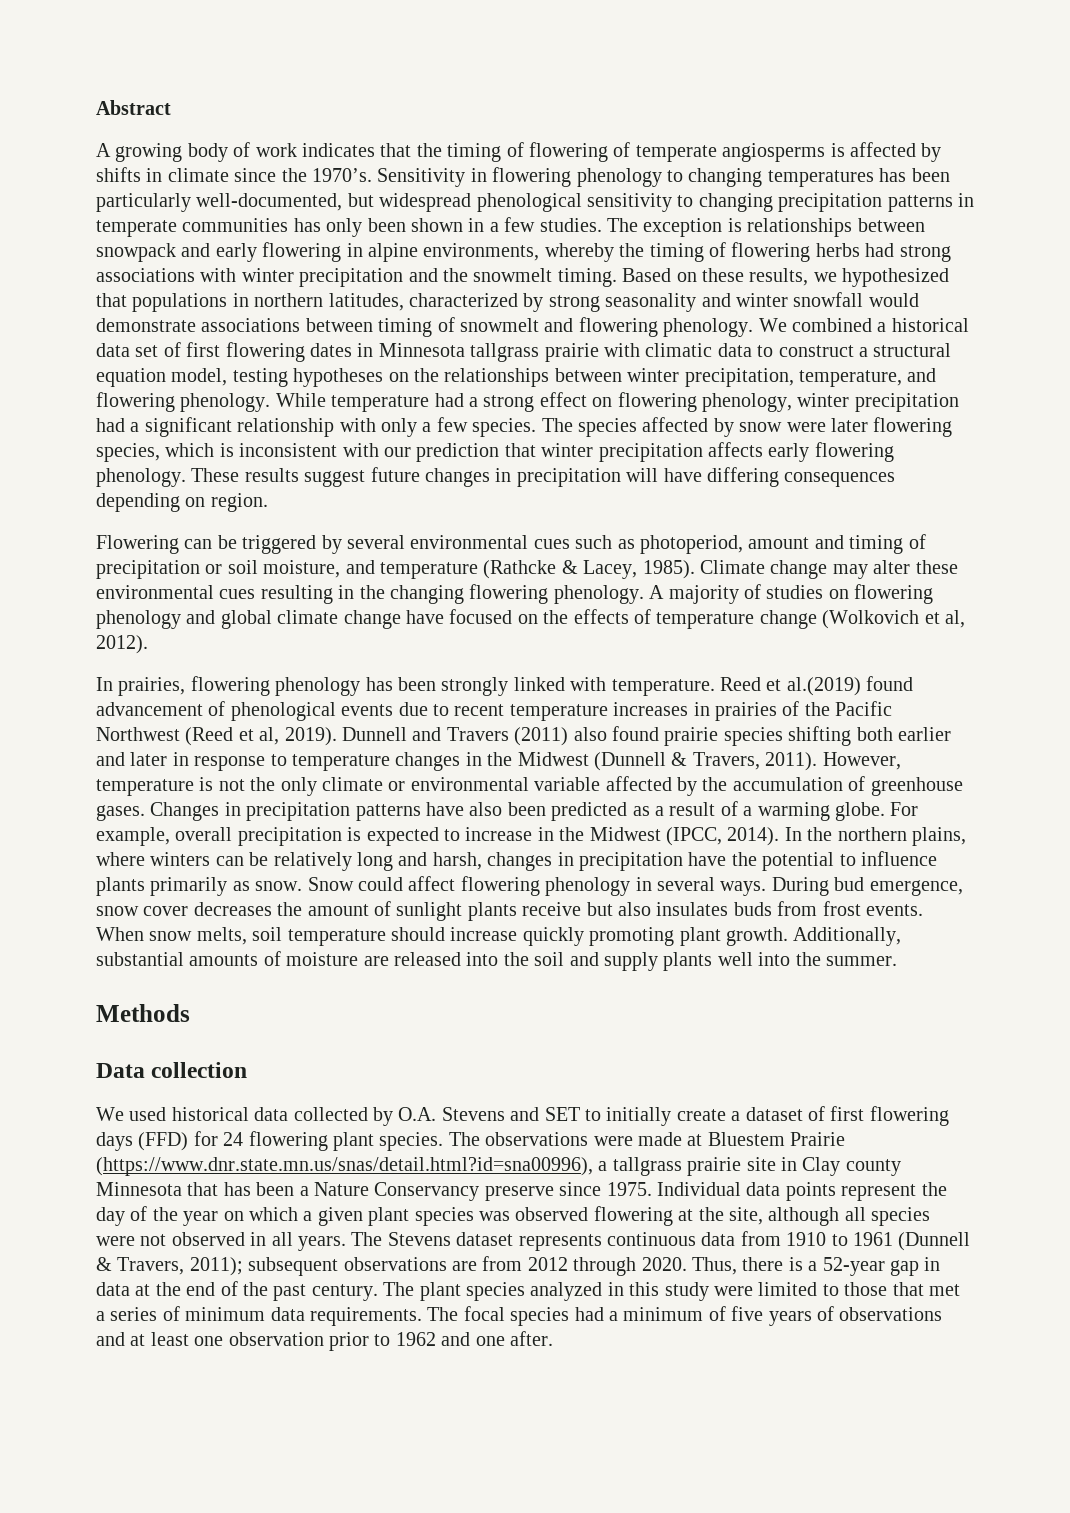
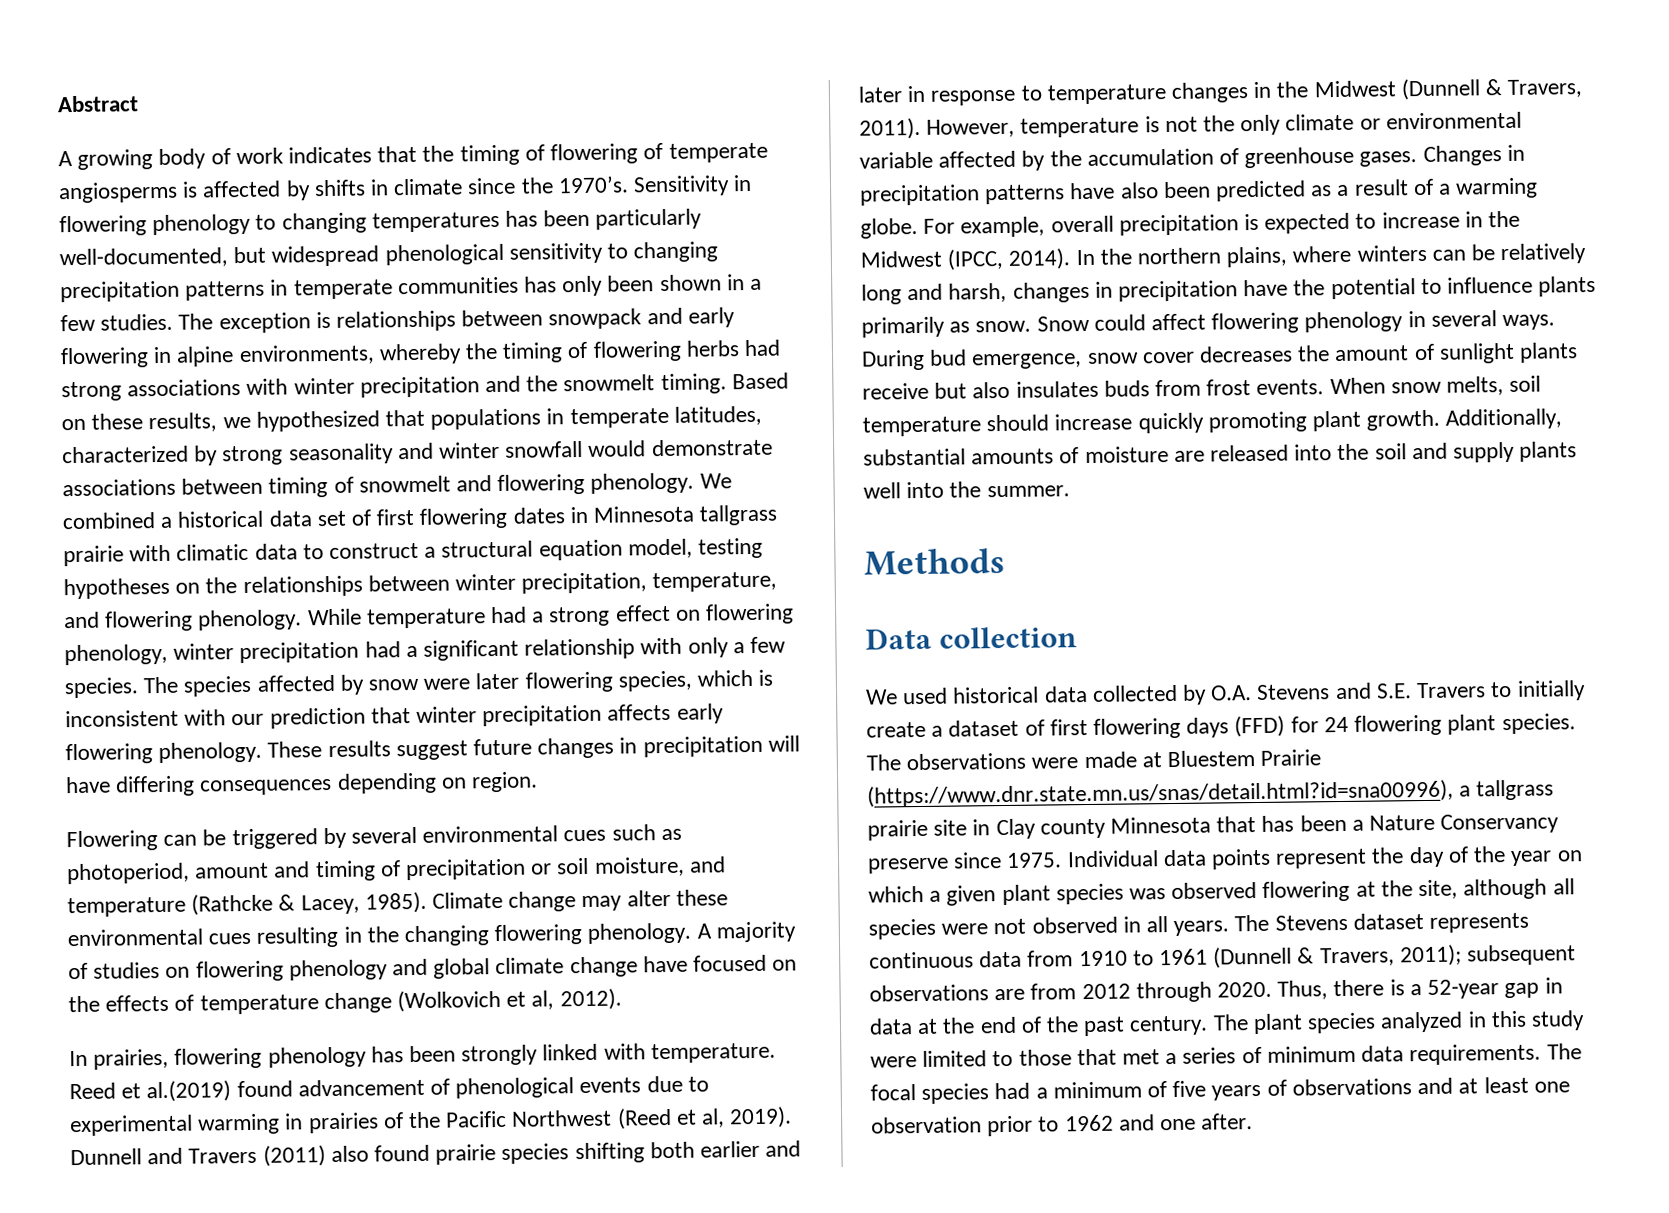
- Based on these results, we hypothesized that populations in northern latitudes, characterized by strong seasonality and winter snowfall would demonstrate associations between timing of snowmelt and flowering phenology.
+ Based on these results, we hypothesized that populations in temperate latitudes, characterized by strong seasonality and winter snowfall would demonstrate associations between timing of snowmelt and flowering phenology.
- Reed et al.(2019) found advancement of phenological events due to recent temperature increases in prairies of the Pacific Northwest (Reed et al, 2019).
+ Reed et al.(2019) found advancement of phenological events due to experimental warming in prairies of the Pacific Northwest (Reed et al, 2019).
- We used historical data collected by O.A. Stevens and SET to initially create a dataset of first flowering days (FFD) for 24 flowering plant species.
+ We used historical data collected by O.A. Stevens and S.E. Travers to initially create a dataset of first flowering days (FFD) for 24 flowering plant species.

